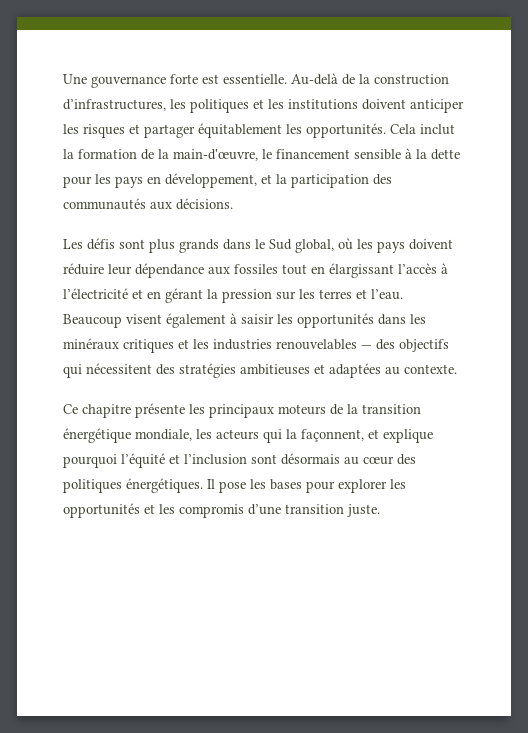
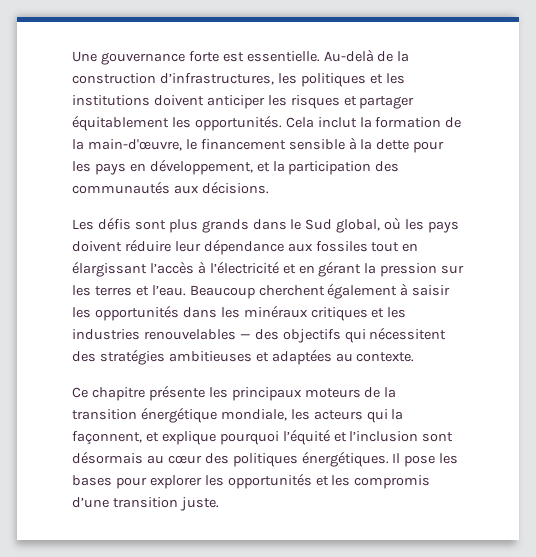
- Beaucoup visent également à saisir les opportunités dans les minéraux critiques et les industries renouvelables — des objectifs qui nécessitent des stratégies ambitieuses et adaptées au contexte.
+ Beaucoup cherchent également à saisir les opportunités dans les minéraux critiques et les industries renouvelables — des objectifs qui nécessitent des stratégies ambitieuses et adaptées au contexte.

